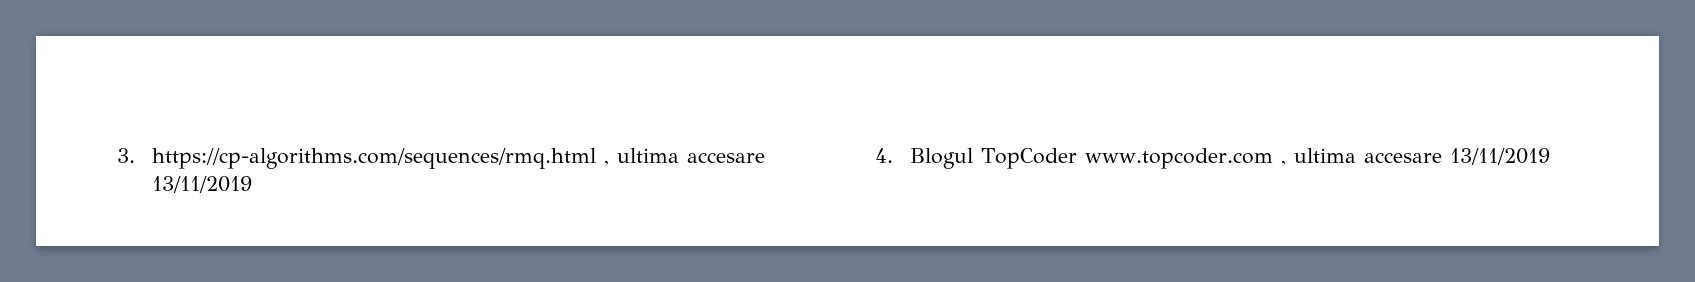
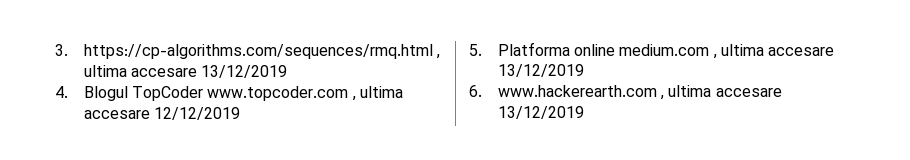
- 3. https://cp-algorithms.com/sequences/rmq.html , ultima accesare 13/11/2019
+ 3. https://cp-algorithms.com/sequences/rmq.html , ultima accesare 13/12/2019
- 4. Blogul TopCoder www.topcoder.com , ultima accesare 13/11/2019
+ 4. Blogul TopCoder www.topcoder.com , ultima accesare 12/12/2019
+ 5. Platforma online medium.com , ultima accesare 13/12/2019
+ 6. www.hackerearth.com , ultima accesare 13/12/2019

